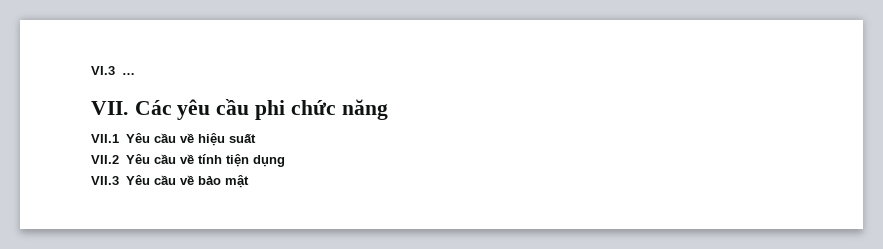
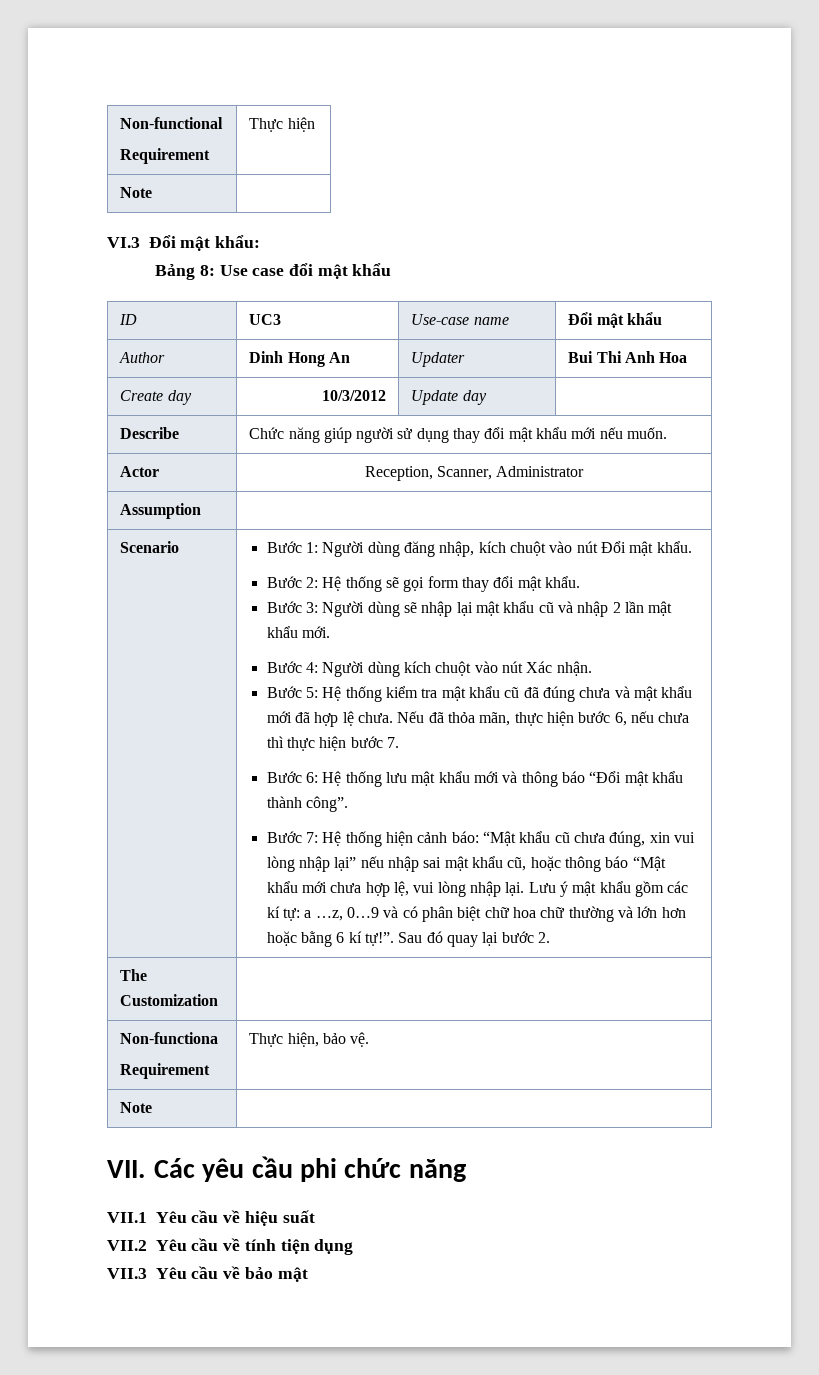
- VI.3 …
+ Non-functional
+ Requirement | Thực hiện
+ Note |
+ VI.3 Đổi mật khẩu:
+ Bảng 8: Use case đổi mật khẩu
+ ID | UC3 | Use-case name | Đổi mật khẩu
+ Author | Dinh Hong An | Updater | Bui Thi Anh Hoa
+ Create day | 10/3/2012 | Update day |
+ Describe | Chức năng giúp người sử dụng thay đổi mật khẩu mới nếu muốn.
+ Actor | Reception, Scanner, Administrator
+ Assumption |
+ Scenario | Bước 1: Người dùng đăng nhập, kích chuột vào nút Đổi mật khẩu.
+ Bước 2: Hệ thống sẽ gọi form thay đổi mật khẩu.
+ Bước 3: Người dùng sẽ nhập lại mật khẩu cũ và nhập 2 lần mật khẩu mới.
+ Bước 4: Người dùng kích chuột vào nút Xác nhận.
+ Bước 5: Hệ thống kiểm tra mật khẩu cũ đã đúng chưa và mật khẩu mới đã hợp lệ chưa. Nếu đã thỏa mãn, thực hiện bước 6, nếu chưa thì thực hiện bước 7.
+ Bước 6: Hệ thống lưu mật khẩu mới và thông báo “Đổi mật khẩu thành công”.
+ Bước 7: Hệ thống hiện cảnh báo: “Mật khẩu cũ chưa đúng, xin vui lòng nhập lại” nếu nhập sai mật khẩu cũ, hoặc thông báo “Mật khẩu mới chưa hợp lệ, vui lòng nhập lại. Lưu ý mật khẩu gồm các kí tự: a …z, 0…9 và có phân biệt chữ hoa chữ thường và lớn hơn hoặc bằng 6 kí tự!”. Sau đó quay lại bước 2.
+ The Customization |
+ Non-functiona
+ Requirement | Thực hiện, bảo vệ.
+ Note |

